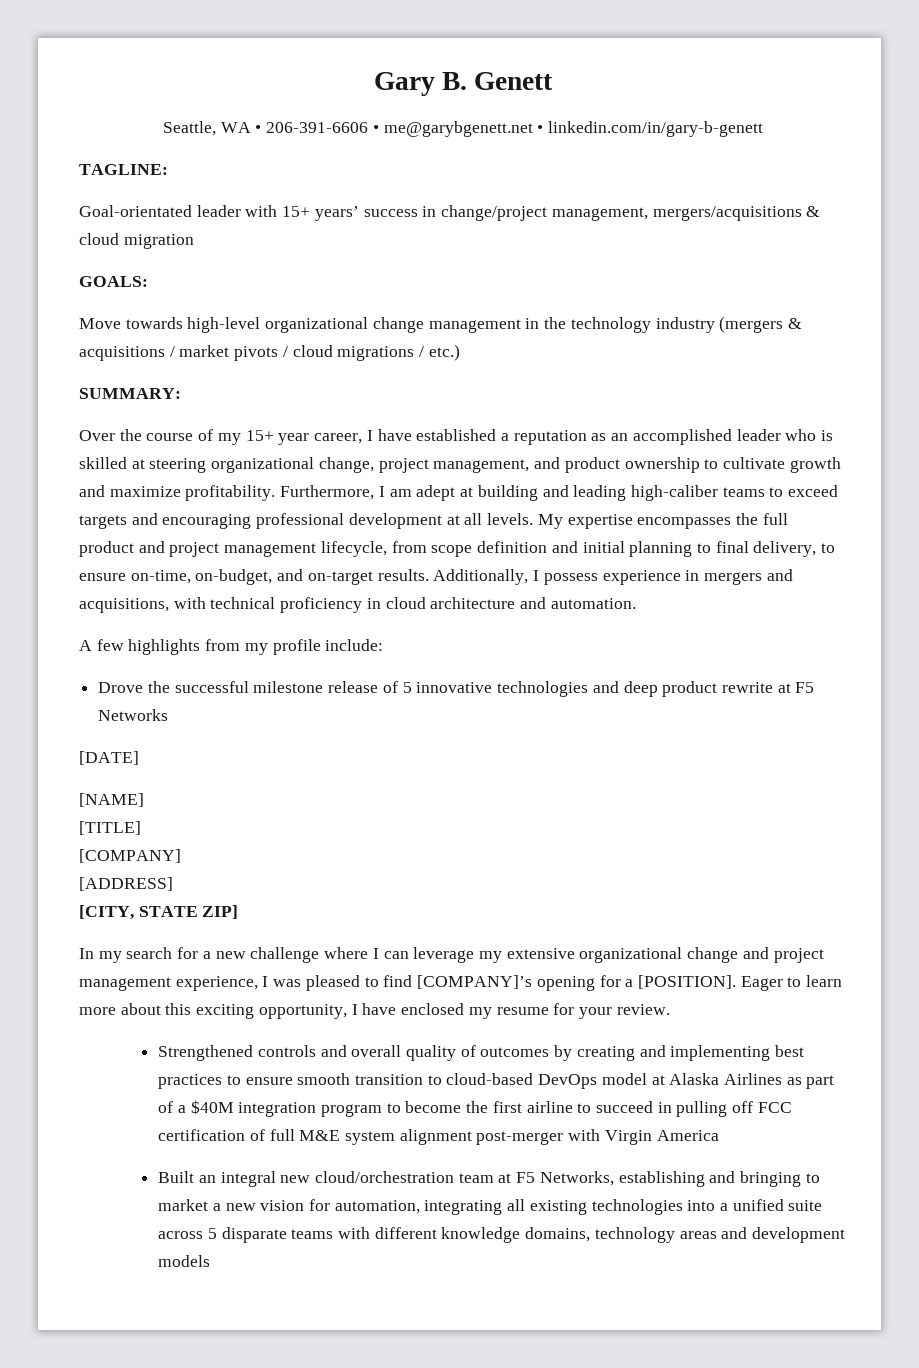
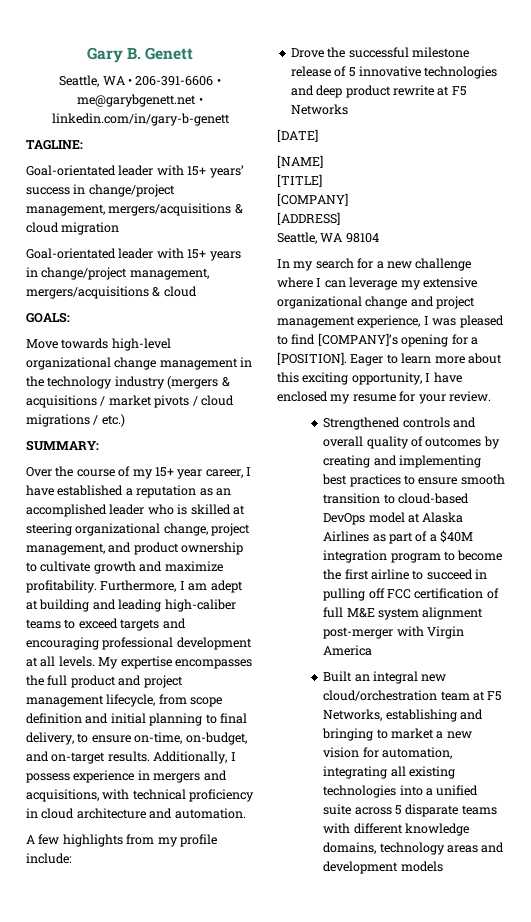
+ Goal-orientated leader with 15+ years in change/project management, mergers/acquisitions & cloud
- [CITY, STATE ZIP]
+ Seattle, WA 98104

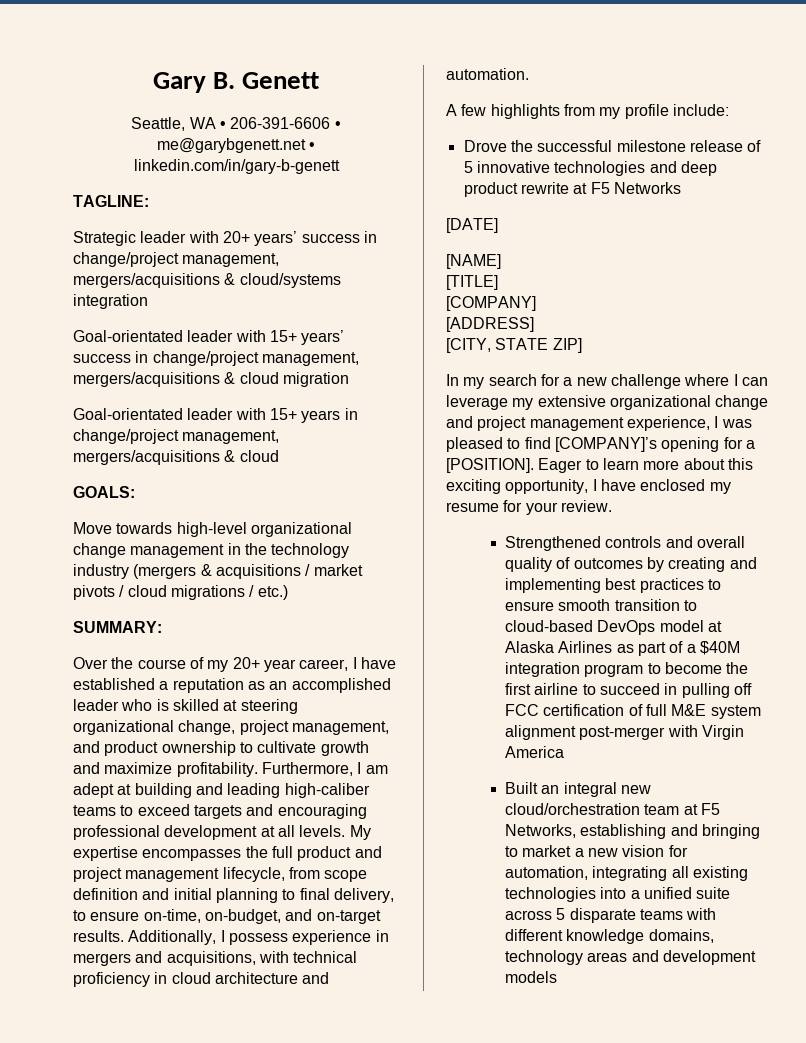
+ Strategic leader with 20+ years’ success in change/project management, mergers/acquisitions & cloud/systems integration
- Over the course of my 15+ year career, I have established a reputation as an accomplished leader who is skilled at steering organizational change, project management, and product ownership to cultivate growth and maximize profitability.
+ Over the course of my 20+ year career, I have established a reputation as an accomplished leader who is skilled at steering organizational change, project management, and product ownership to cultivate growth and maximize profitability.
- Seattle, WA 98104
+ [CITY, STATE ZIP]

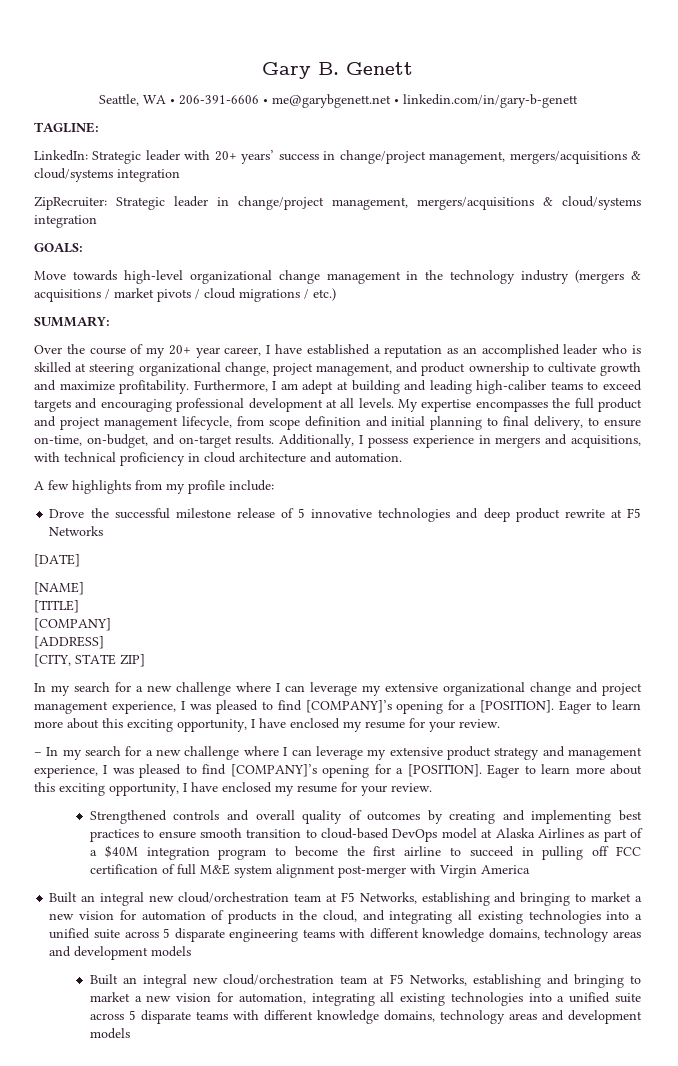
- Strategic leader with 20+ years’ success in change/project management, mergers/acquisitions & cloud/systems integration
+ LinkedIn: Strategic leader with 20+ years’ success in change/project management, mergers/acquisitions & cloud/systems integration
- Goal-orientated leader with 15+ years’ success in change/project management, mergers/acquisitions & cloud migration
- Goal-orientated leader with 15+ years in change/project management, mergers/acquisitions & cloud
+ ZipRecruiter: Strategic leader in change/project management, mergers/acquisitions & cloud/systems integration
+ – In my search for a new challenge where I can leverage my extensive product strategy and management experience, I was pleased to find [COMPANY]’s opening for a [POSITION]. Eager to learn more about this exciting opportunity, I have enclosed my resume for your review.
+ Built an integral new cloud/orchestration team at F5 Networks, establishing and bringing to market a new vision for automation of products in the cloud, and integrating all existing technologies into a unified suite across 5 disparate engineering teams with different knowledge domains, technology areas and development models

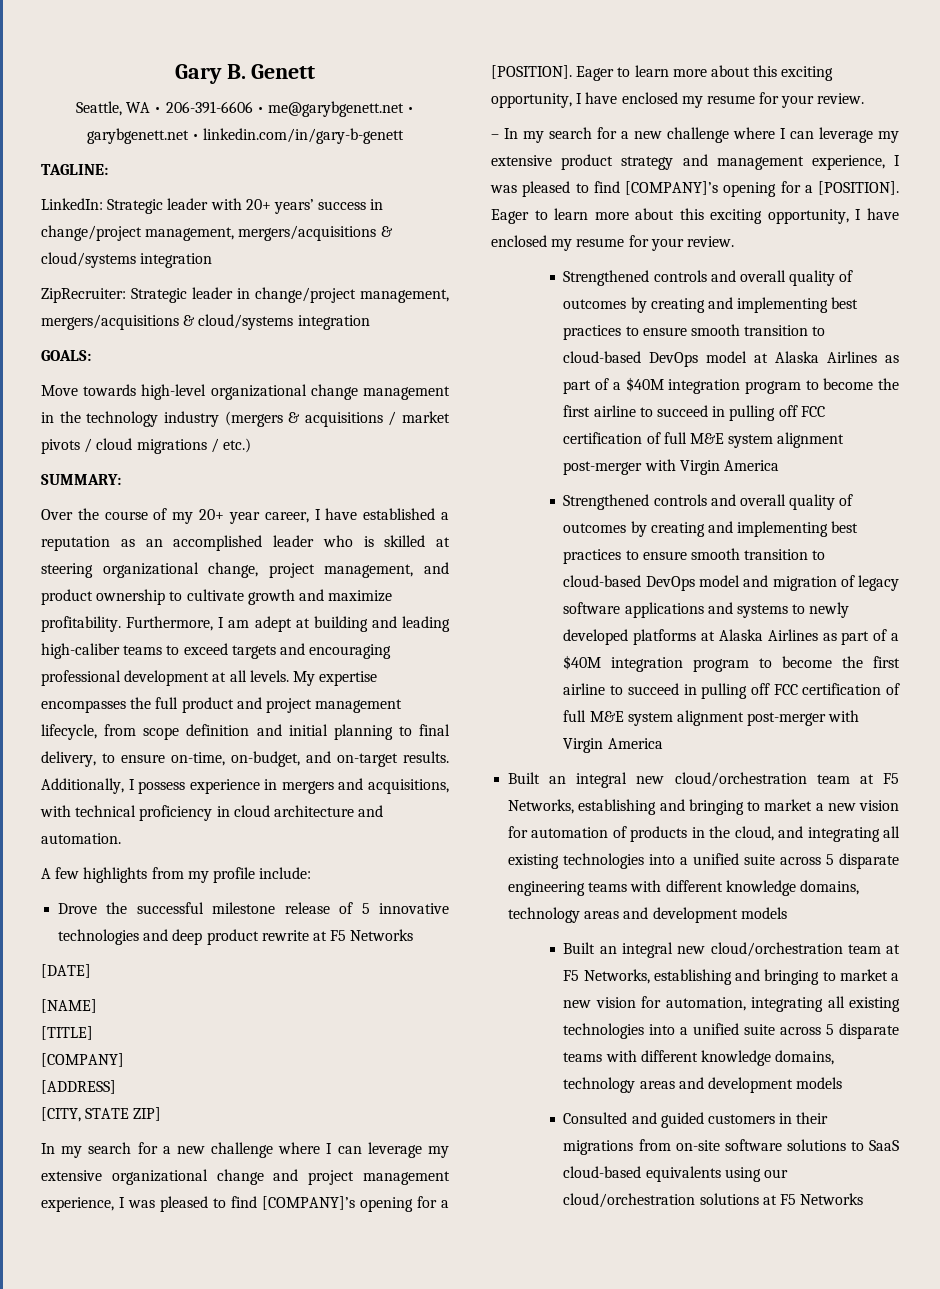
- Seattle, WA • 206-391-6606 • me@garybgenett.net • linkedin.com/in/gary-b-genett
+ Seattle, WA • 206-391-6606 • me@garybgenett.net • garybgenett.net • linkedin.com/in/gary-b-genett
+ Strengthened controls and overall quality of outcomes by creating and implementing best practices to ensure smooth transition to cloud-based DevOps model and migration of legacy software applications and systems to newly developed platforms at Alaska Airlines as part of a $40M integration program to become the first airline to succeed in pulling off FCC certification of full M&E system alignment post-merger with Virgin America
+ Consulted and guided customers in their migrations from on-site software solutions to SaaS cloud-based equivalents using our cloud/orchestration solutions at F5 Networks

